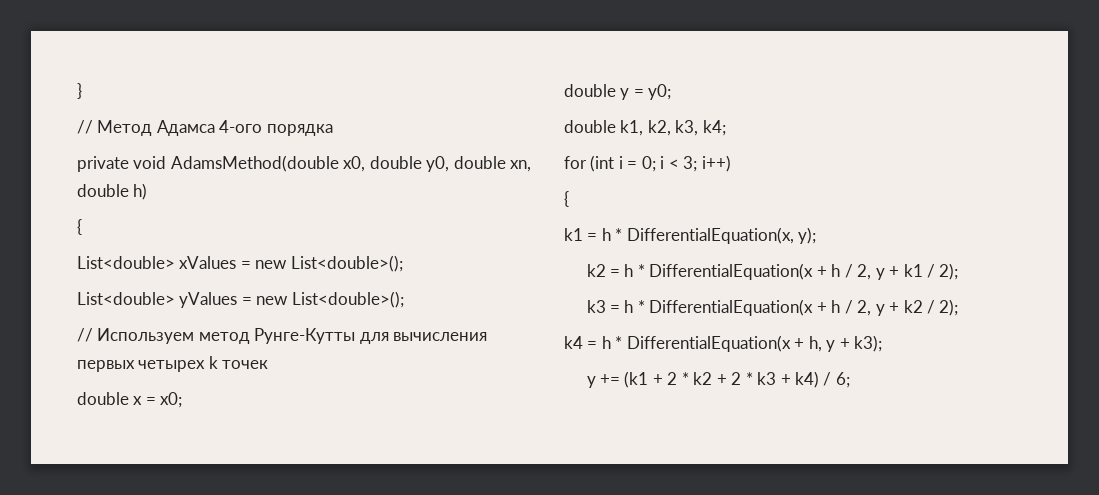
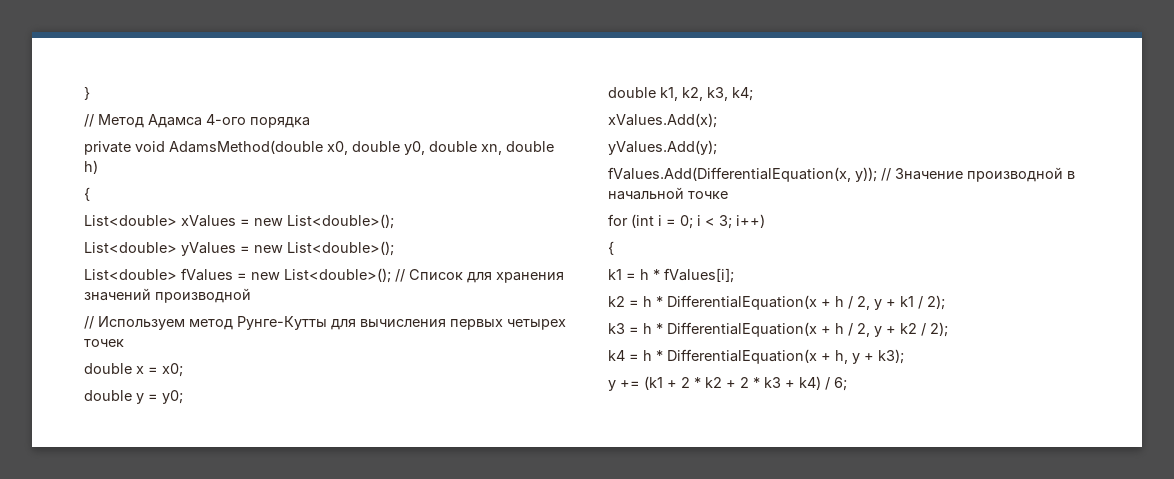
+ List<double> fValues = new List<double>(); // Список для хранения значений производной
- // Используем метод Рунге-Кутты для вычисления первых четырех k точек
+ // Используем метод Рунге-Кутты для вычисления первых четырех точек
+ xValues.Add(x);
+ yValues.Add(y);
+ fValues.Add(DifferentialEquation(x, y)); // Значение производной в начальной точке
- k1 = h * DifferentialEquation(x, y);
+ k1 = h * fValues[i];

